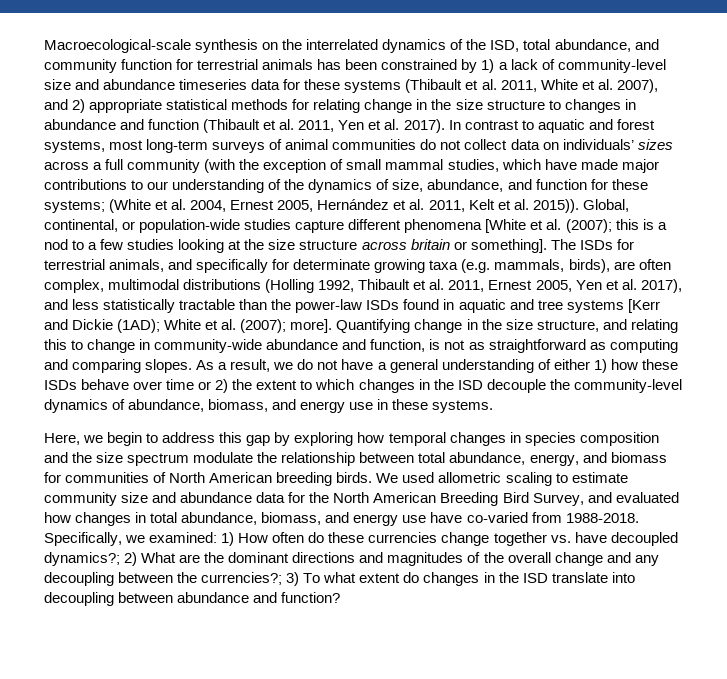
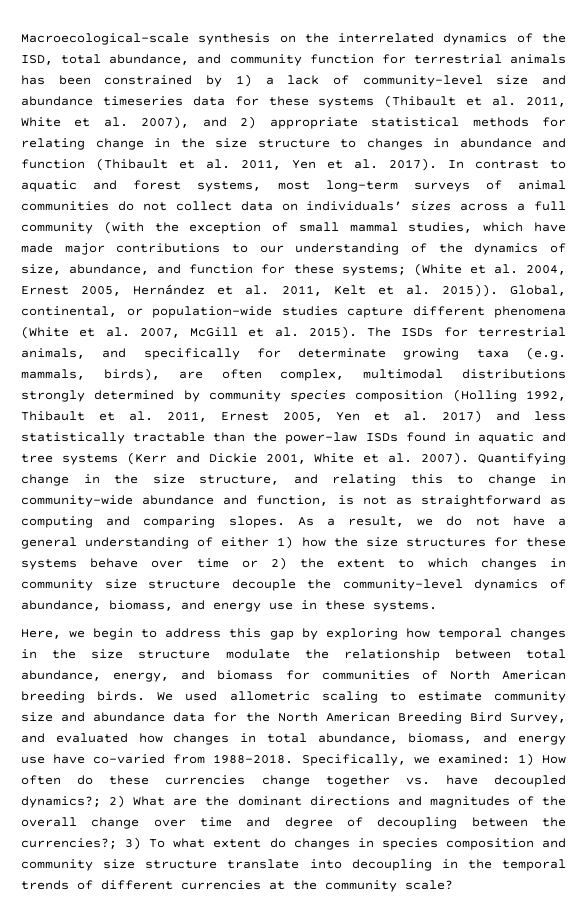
- Global, continental, or population-wide studies capture different phenomena [White et al. (2007); this is a nod to a few studies looking at the size structure across britain or something].
+ Global, continental, or population-wide studies capture different phenomena (White et al. 2007, McGill et al. 2015).
- The ISDs for terrestrial animals, and specifically for determinate growing taxa (e.g. mammals, birds), are often complex, multimodal distributions (Holling 1992, Thibault et al. 2011, Ernest 2005, Yen et al. 2017), and less statistically tractable than the power-law ISDs found in aquatic and tree systems [Kerr and Dickie (1AD); White et al. (2007); more].
+ The ISDs for terrestrial animals, and specifically for determinate growing taxa (e.g. mammals, birds), are often complex, multimodal distributions strongly determined by community species composition (Holling 1992, Thibault et al. 2011, Ernest 2005, Yen et al. 2017) and less statistically tractable than the power-law ISDs found in aquatic and tree systems (Kerr and Dickie 2001, White et al. 2007).
- As a result, we do not have a general understanding of either 1) how these ISDs behave over time or 2) the extent to which changes in the ISD decouple the community-level dynamics of abundance, biomass, and energy use in these systems.
+ As a result, we do not have a general understanding of either 1) how the size structures for these systems behave over time or 2) the extent to which changes in community size structure decouple the community-level dynamics of abundance, biomass, and energy use in these systems.
- Here, we begin to address this gap by exploring how temporal changes in species composition and the size spectrum modulate the relationship between total abundance, energy, and biomass for communities of North American breeding birds.
+ Here, we begin to address this gap by exploring how temporal changes in the size structure modulate the relationship between total abundance, energy, and biomass for communities of North American breeding birds.
- Specifically, we examined: 1) How often do these currencies change together vs. have decoupled dynamics?; 2) What are the dominant directions and magnitudes of the overall change and any decoupling between the currencies?; 3) To what extent do changes in the ISD translate into decoupling between abundance and function?
+ Specifically, we examined: 1) How often do these currencies change together vs. have decoupled dynamics?; 2) What are the dominant directions and magnitudes of the overall change over time and degree of decoupling between the currencies?; 3) To what extent do changes in species composition and community size structure translate into decoupling in the temporal trends of different currencies at the community scale?

